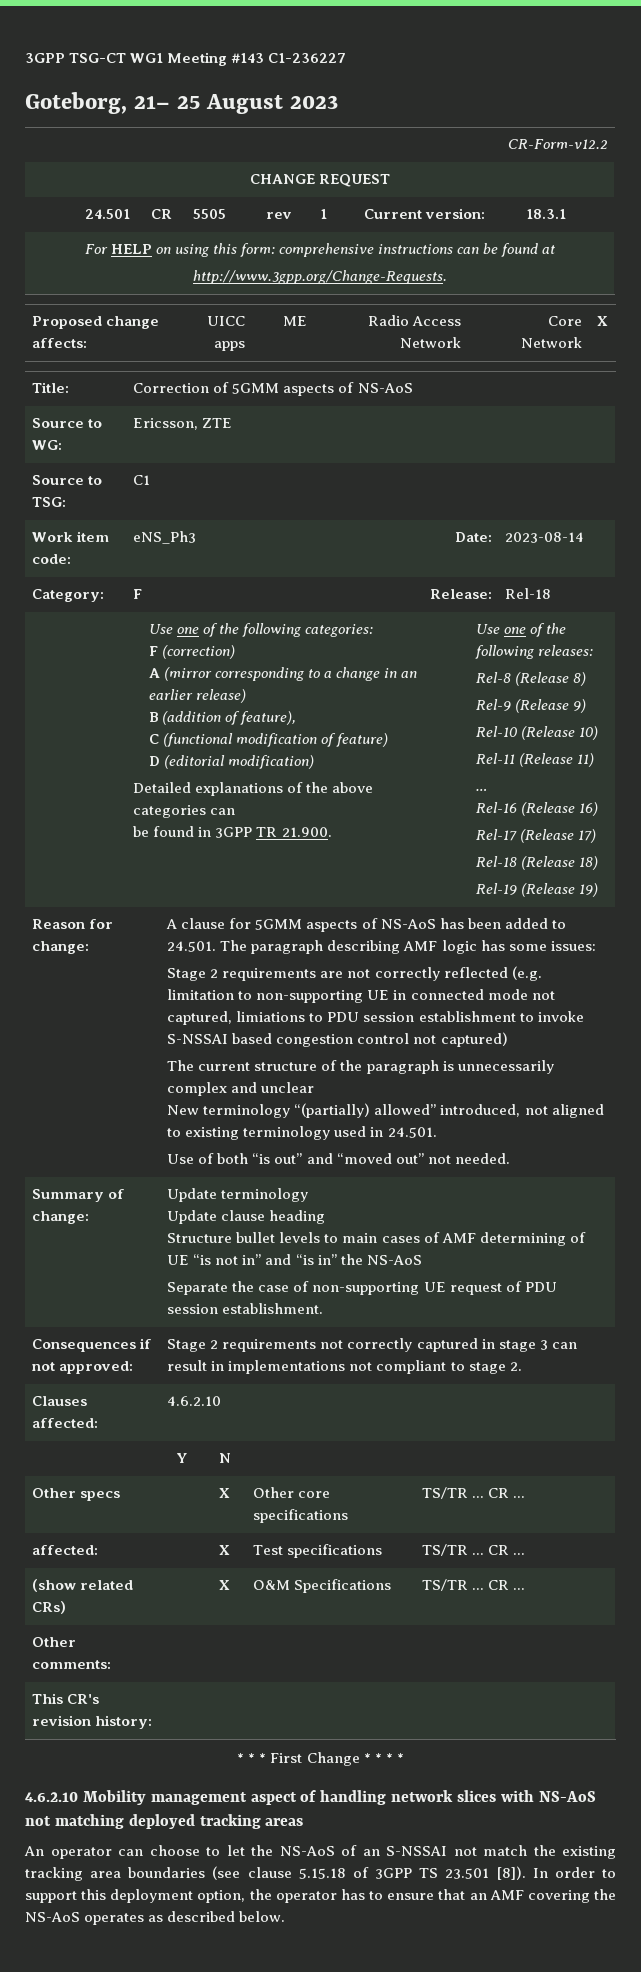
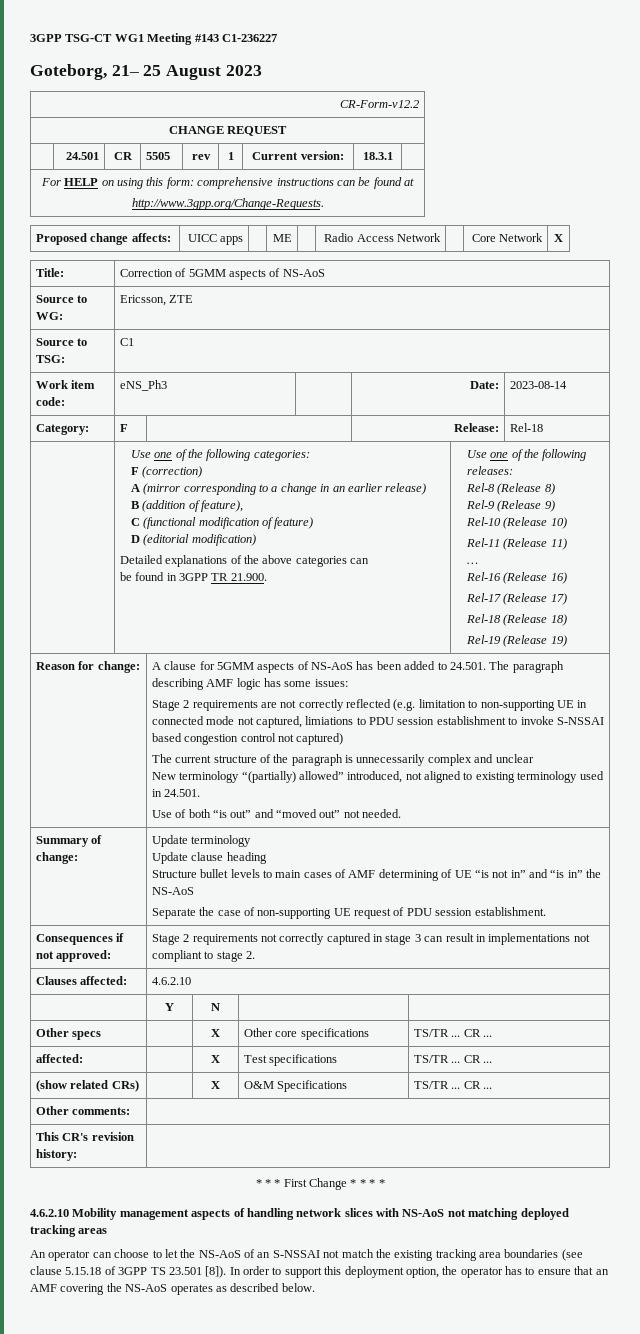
- 4.6.2.10 Mobility management aspect of handling network slices with NS-AoS not matching deployed tracking areas
+ 4.6.2.10 Mobility management aspects of handling network slices with NS-AoS not matching deployed tracking areas

